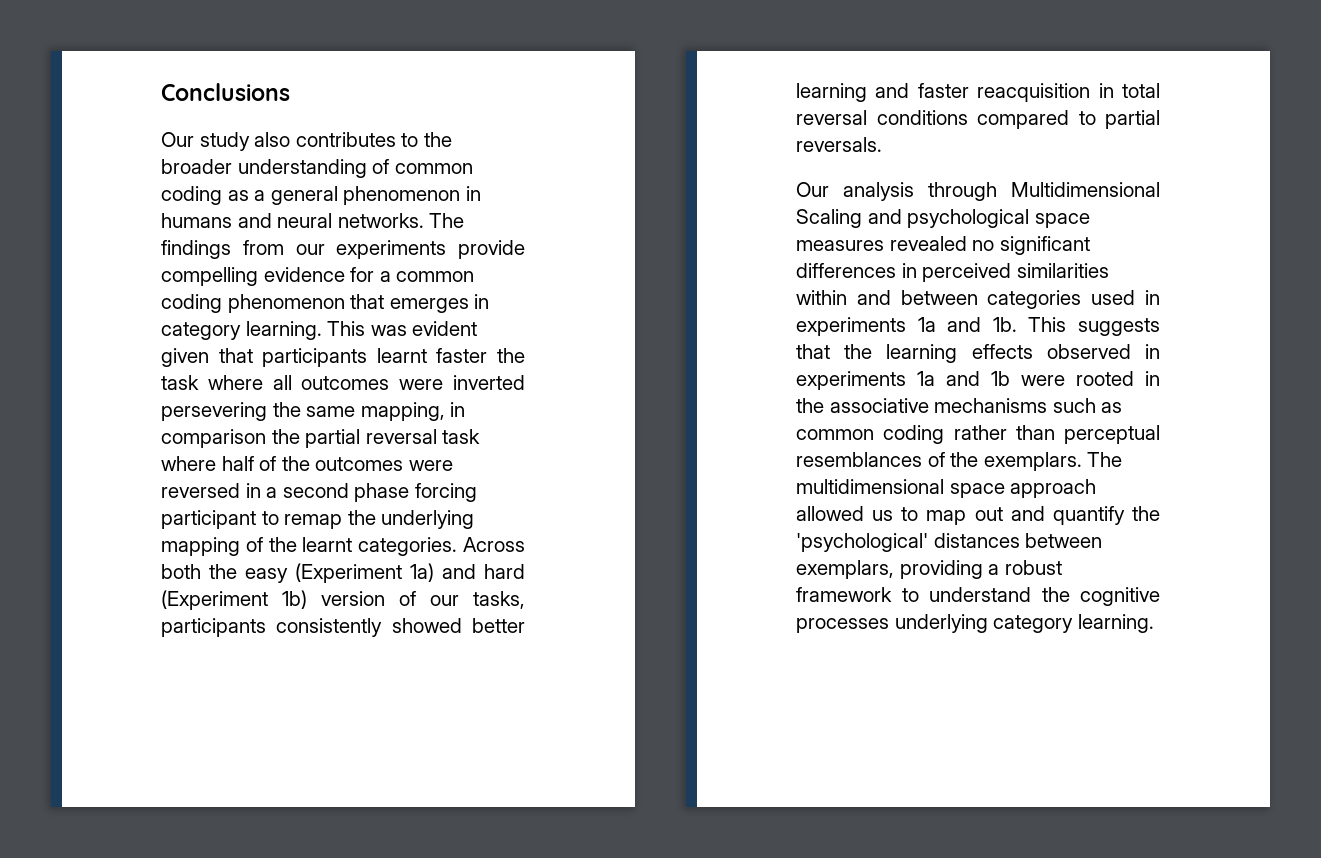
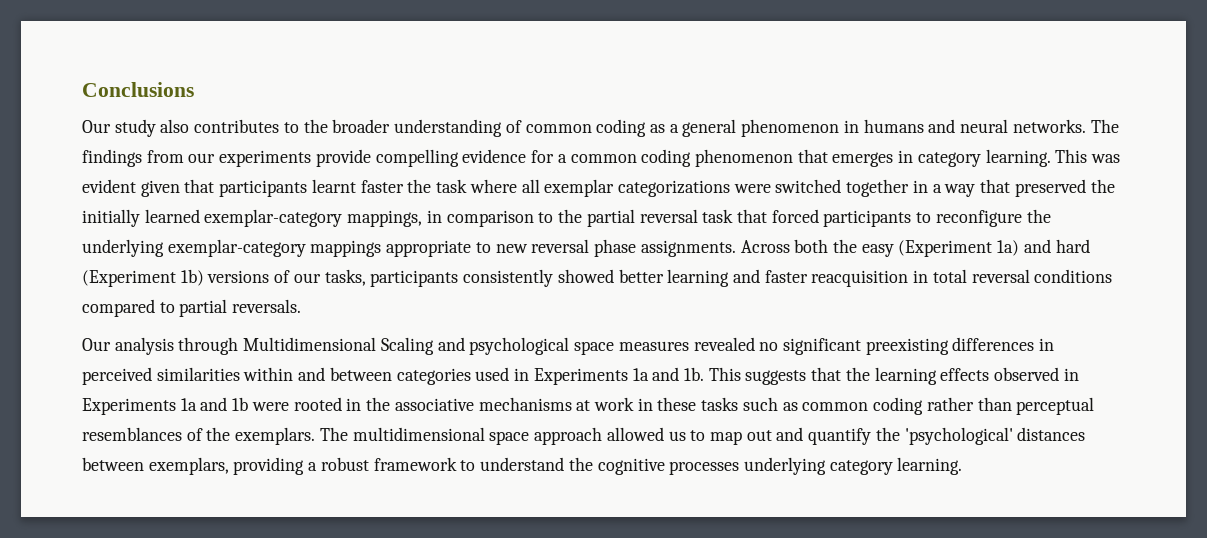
- This was evident given that participants learnt faster the task where all outcomes were inverted persevering the same mapping, in comparison the partial reversal task where half of the outcomes were reversed in a second phase forcing participant to remap the underlying mapping of the learnt categories.
+ This was evident given that participants learnt faster the task where all exemplar categorizations were switched together in a way that preserved the initially learned exemplar-category mappings, in comparison to the partial reversal task that forced participants to reconfigure the underlying exemplar-category mappings appropriate to new reversal phase assignments.
- Across both the easy (Experiment 1a) and hard (Experiment 1b) version of our tasks, participants consistently showed better learning and faster reacquisition in total reversal conditions compared to partial reversals.
+ Across both the easy (Experiment 1a) and hard (Experiment 1b) versions of our tasks, participants consistently showed better learning and faster reacquisition in total reversal conditions compared to partial reversals.
- Our analysis through Multidimensional Scaling and psychological space measures revealed no significant differences in perceived similarities within and between categories used in experiments 1a and 1b.
+ Our analysis through Multidimensional Scaling and psychological space measures revealed no significant preexisting differences in perceived similarities within and between categories used in Experiments 1a and 1b.
- This suggests that the learning effects observed in experiments 1a and 1b were rooted in the associative mechanisms such as common coding rather than perceptual resemblances of the exemplars.
+ This suggests that the learning effects observed in Experiments 1a and 1b were rooted in the associative mechanisms at work in these tasks such as common coding rather than perceptual resemblances of the exemplars.

